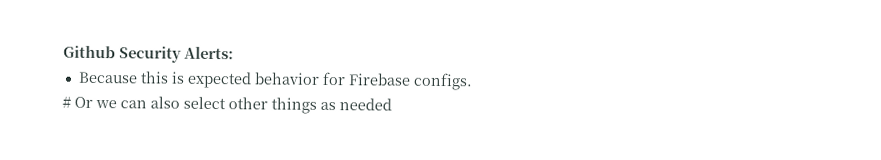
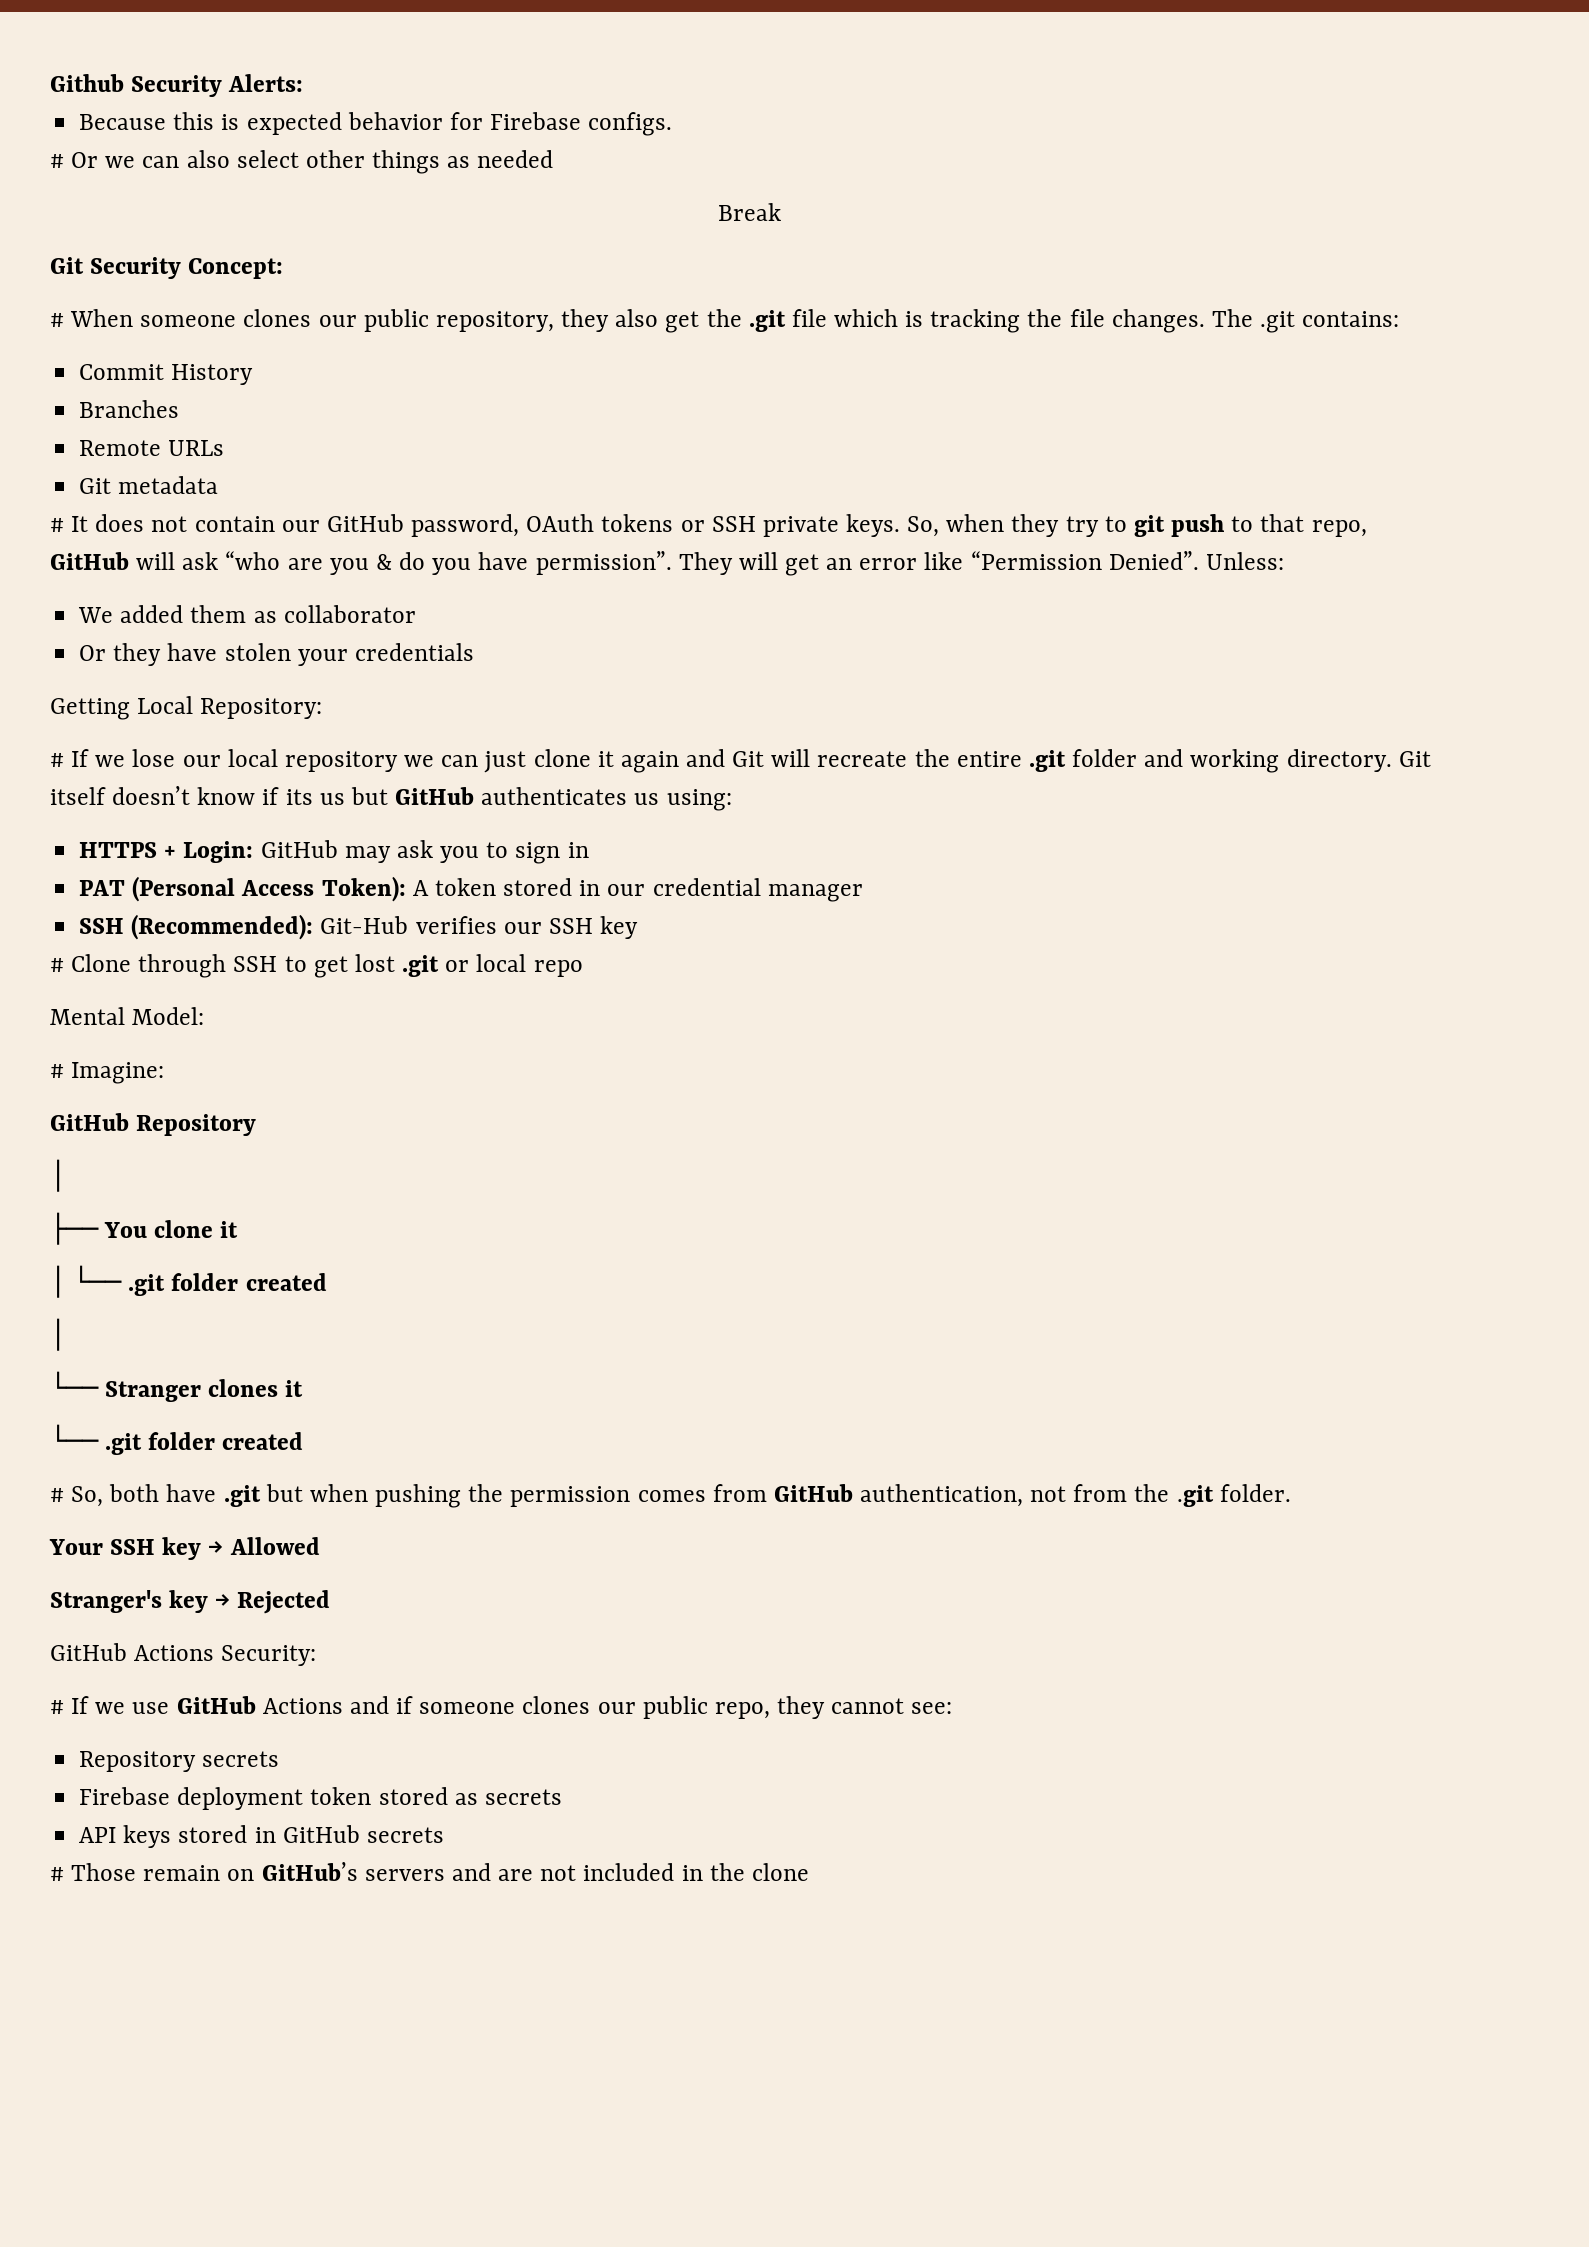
+ Break
+ Git Security Concept:
+ # When someone clones our public repository, they also get the .git file which is tracking the file changes. The .git contains:
+ Commit History
+ Branches
+ Remote URLs
+ Git metadata
+ # It does not contain our GitHub password, OAuth tokens or SSH private keys. So, when they try to git push to that repo, GitHub will ask “who are you & do you have permission”. They will get an error like “Permission Denied”. Unless:
+ We added them as collaborator
+ Or they have stolen your credentials
+ Getting Local Repository:
+ # If we lose our local repository we can just clone it again and Git will recreate the entire .git folder and working directory. Git itself doesn’t know if its us but GitHub authenticates us using:
+ HTTPS + Login: GitHub may ask you to sign in
+ PAT (Personal Access Token): A token stored in our credential manager
+ SSH (Recommended): Git-Hub verifies our SSH key
+ # Clone through SSH to get lost .git or local repo
+ Mental Model:
+ # Imagine:
+ GitHub Repository
+ │
+ ├── You clone it
+ │ └── .git folder created
+ │
+ └── Stranger clones it
+ └── .git folder created
+ # So, both have .git but when pushing the permission comes from GitHub authentication, not from the .git folder.
+ Your SSH key → Allowed
+ Stranger's key → Rejected
+ GitHub Actions Security:
+ # If we use GitHub Actions and if someone clones our public repo, they cannot see:
+ Repository secrets
+ Firebase deployment token stored as secrets
+ API keys stored in GitHub secrets
+ # Those remain on GitHub’s servers and are not included in the clone

